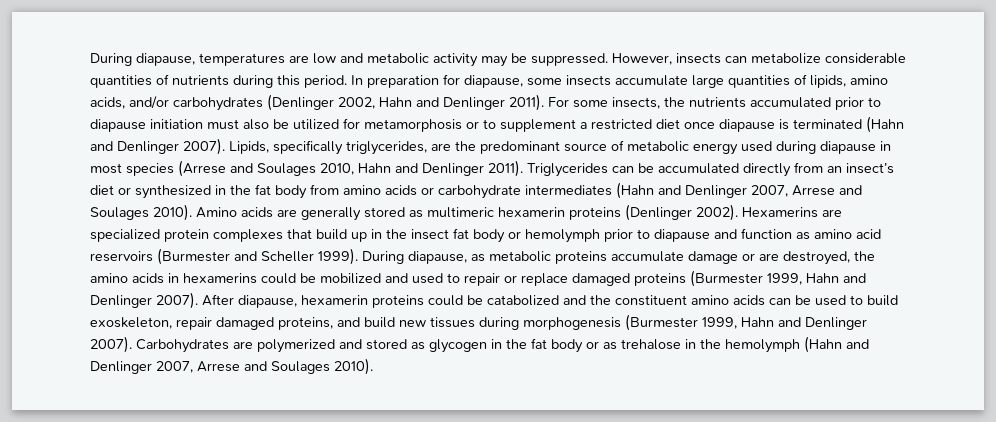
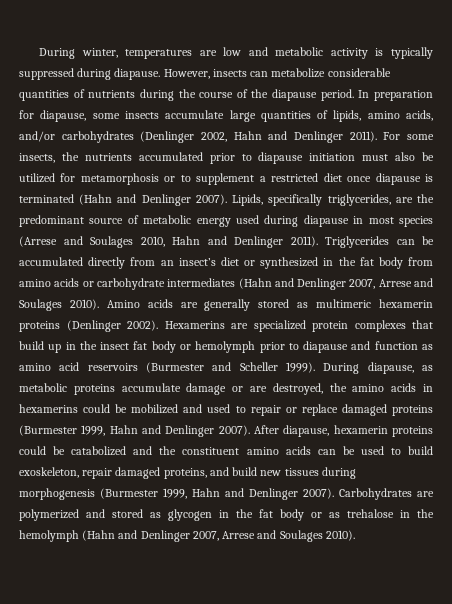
- During diapause, temperatures are low and metabolic activity may be suppressed.
+ During winter, temperatures are low and metabolic activity is typically suppressed during diapause.
- However, insects can metabolize considerable quantities of nutrients during this period.
+ However, insects can metabolize considerable quantities of nutrients during the course of the diapause period.

